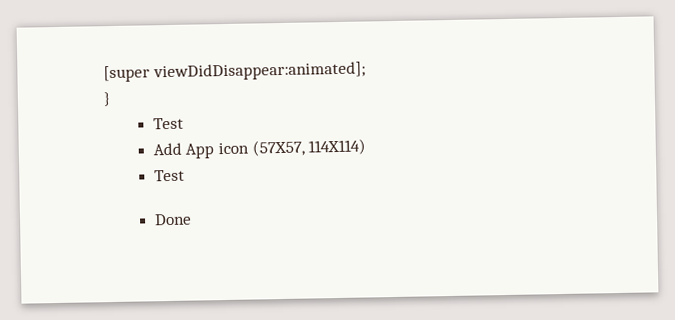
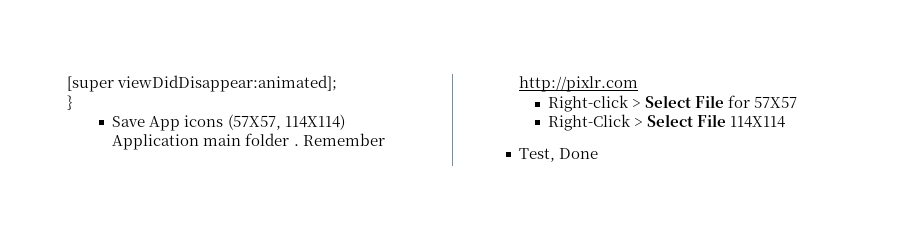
  }
- Test
- Add App icon (57X57, 114X114)
- Test
- Done
+ Save App icons (57X57, 114X114) Application main folder . Remember http://pixlr.com
+ Right-click > Select File for 57X57
+ Right-Click > Select File 114X114
+ Test, Done

